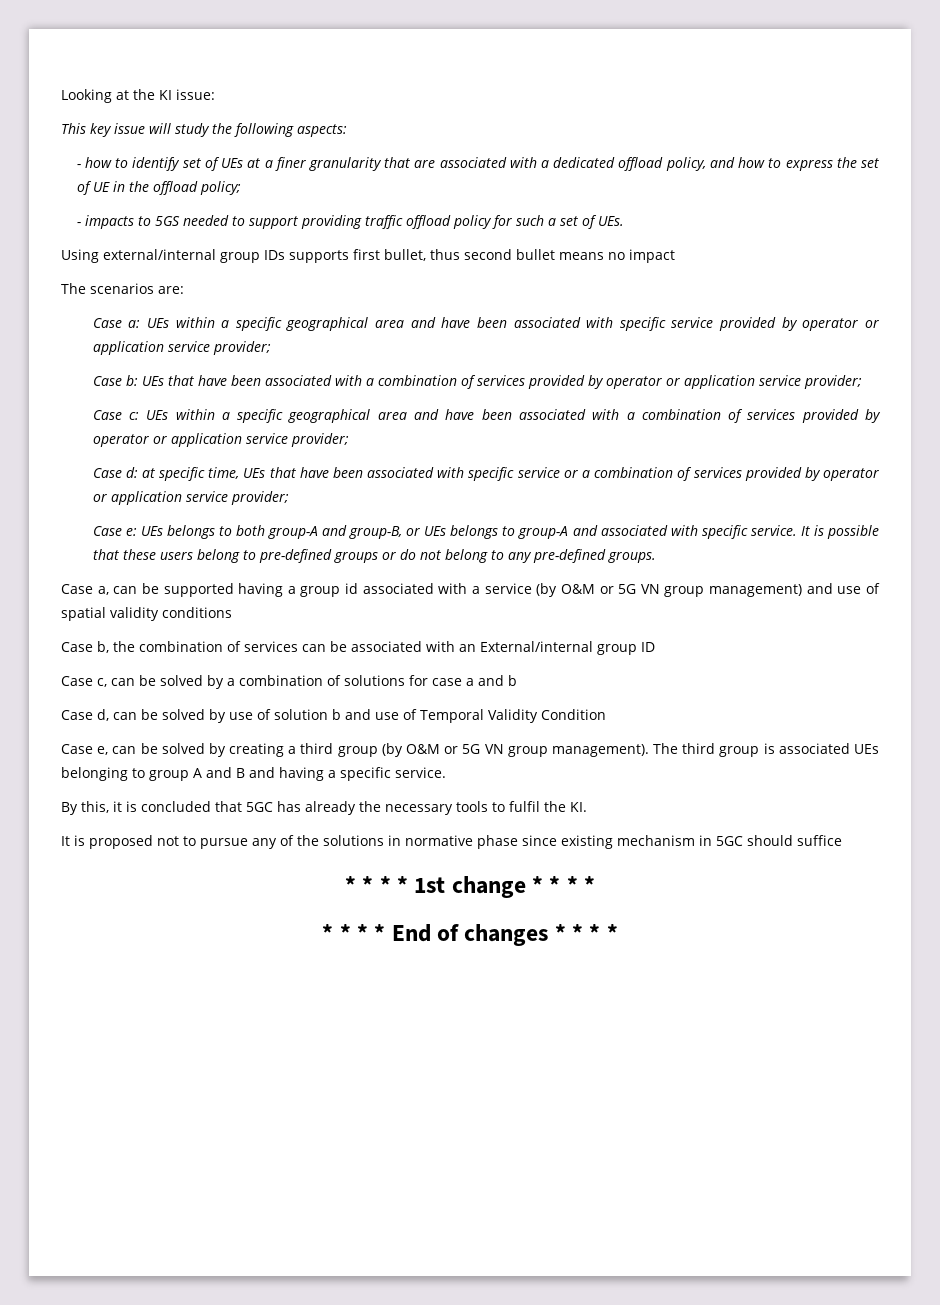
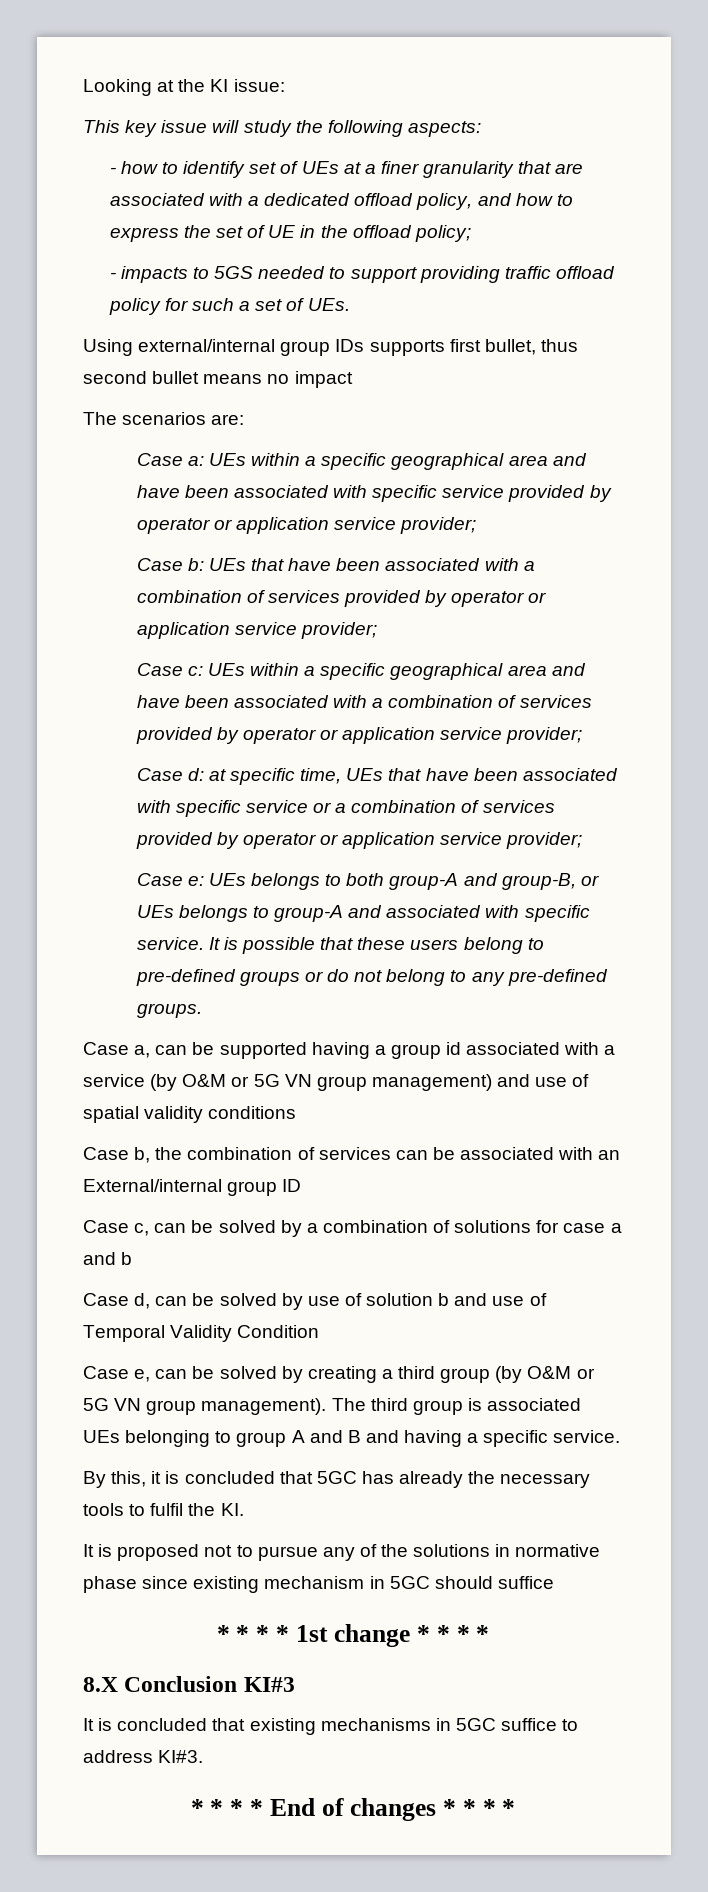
+ 8.X Conclusion KI#3
+ It is concluded that existing mechanisms in 5GC suffice to address KI#3.

